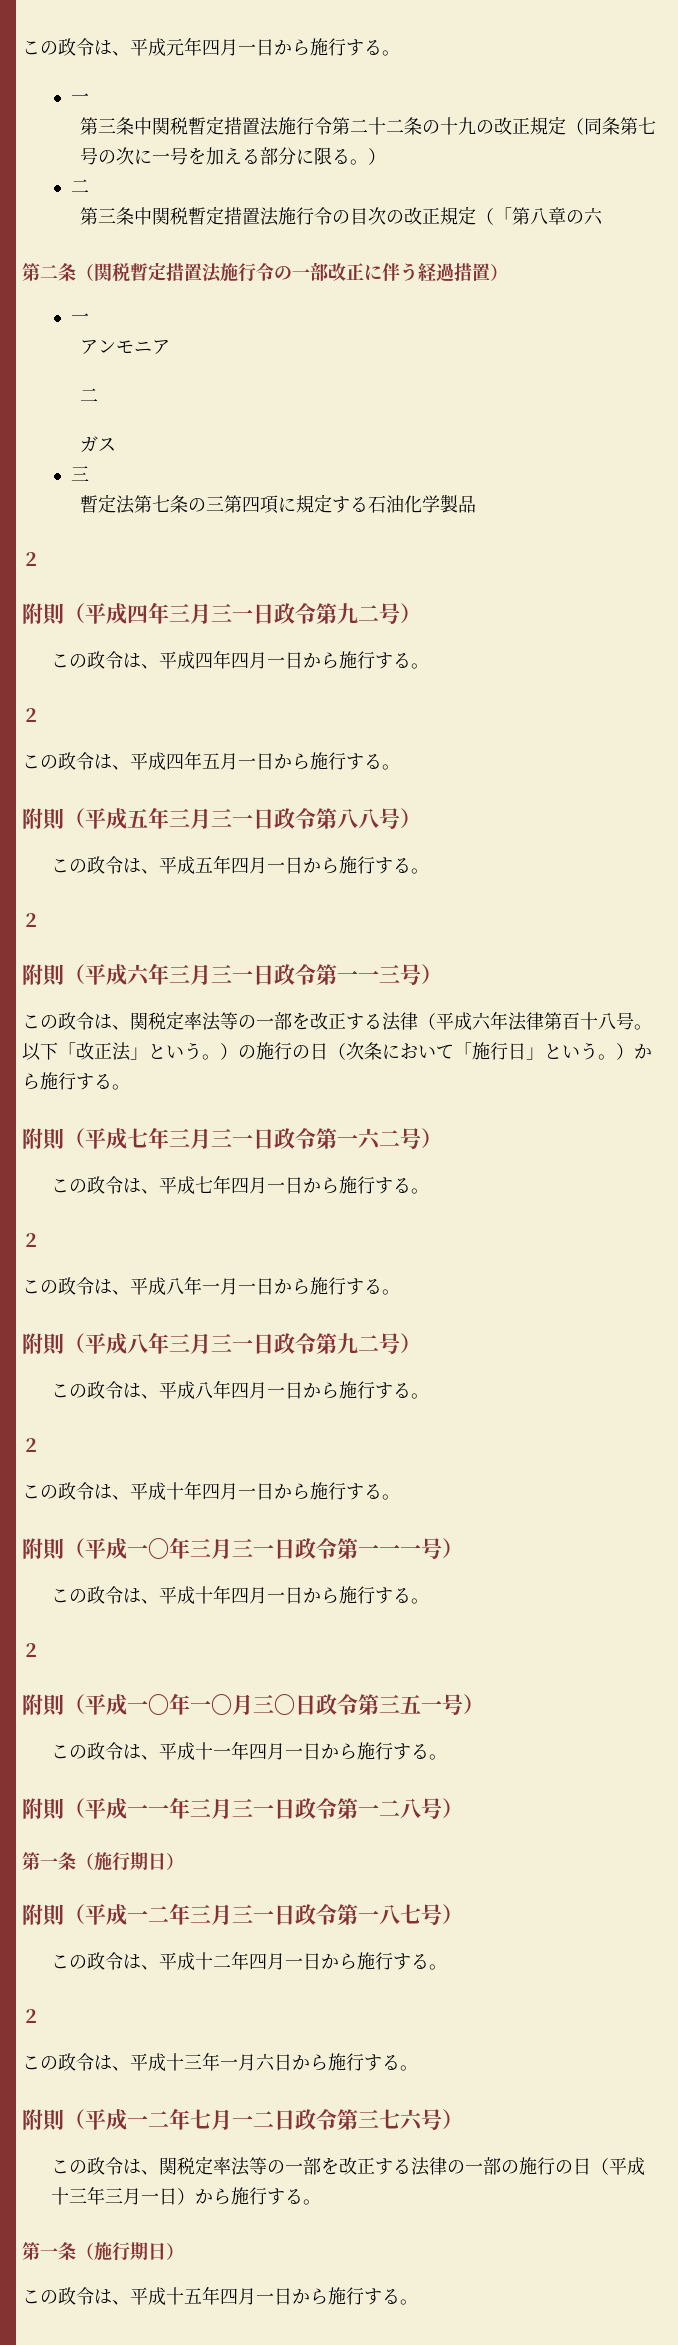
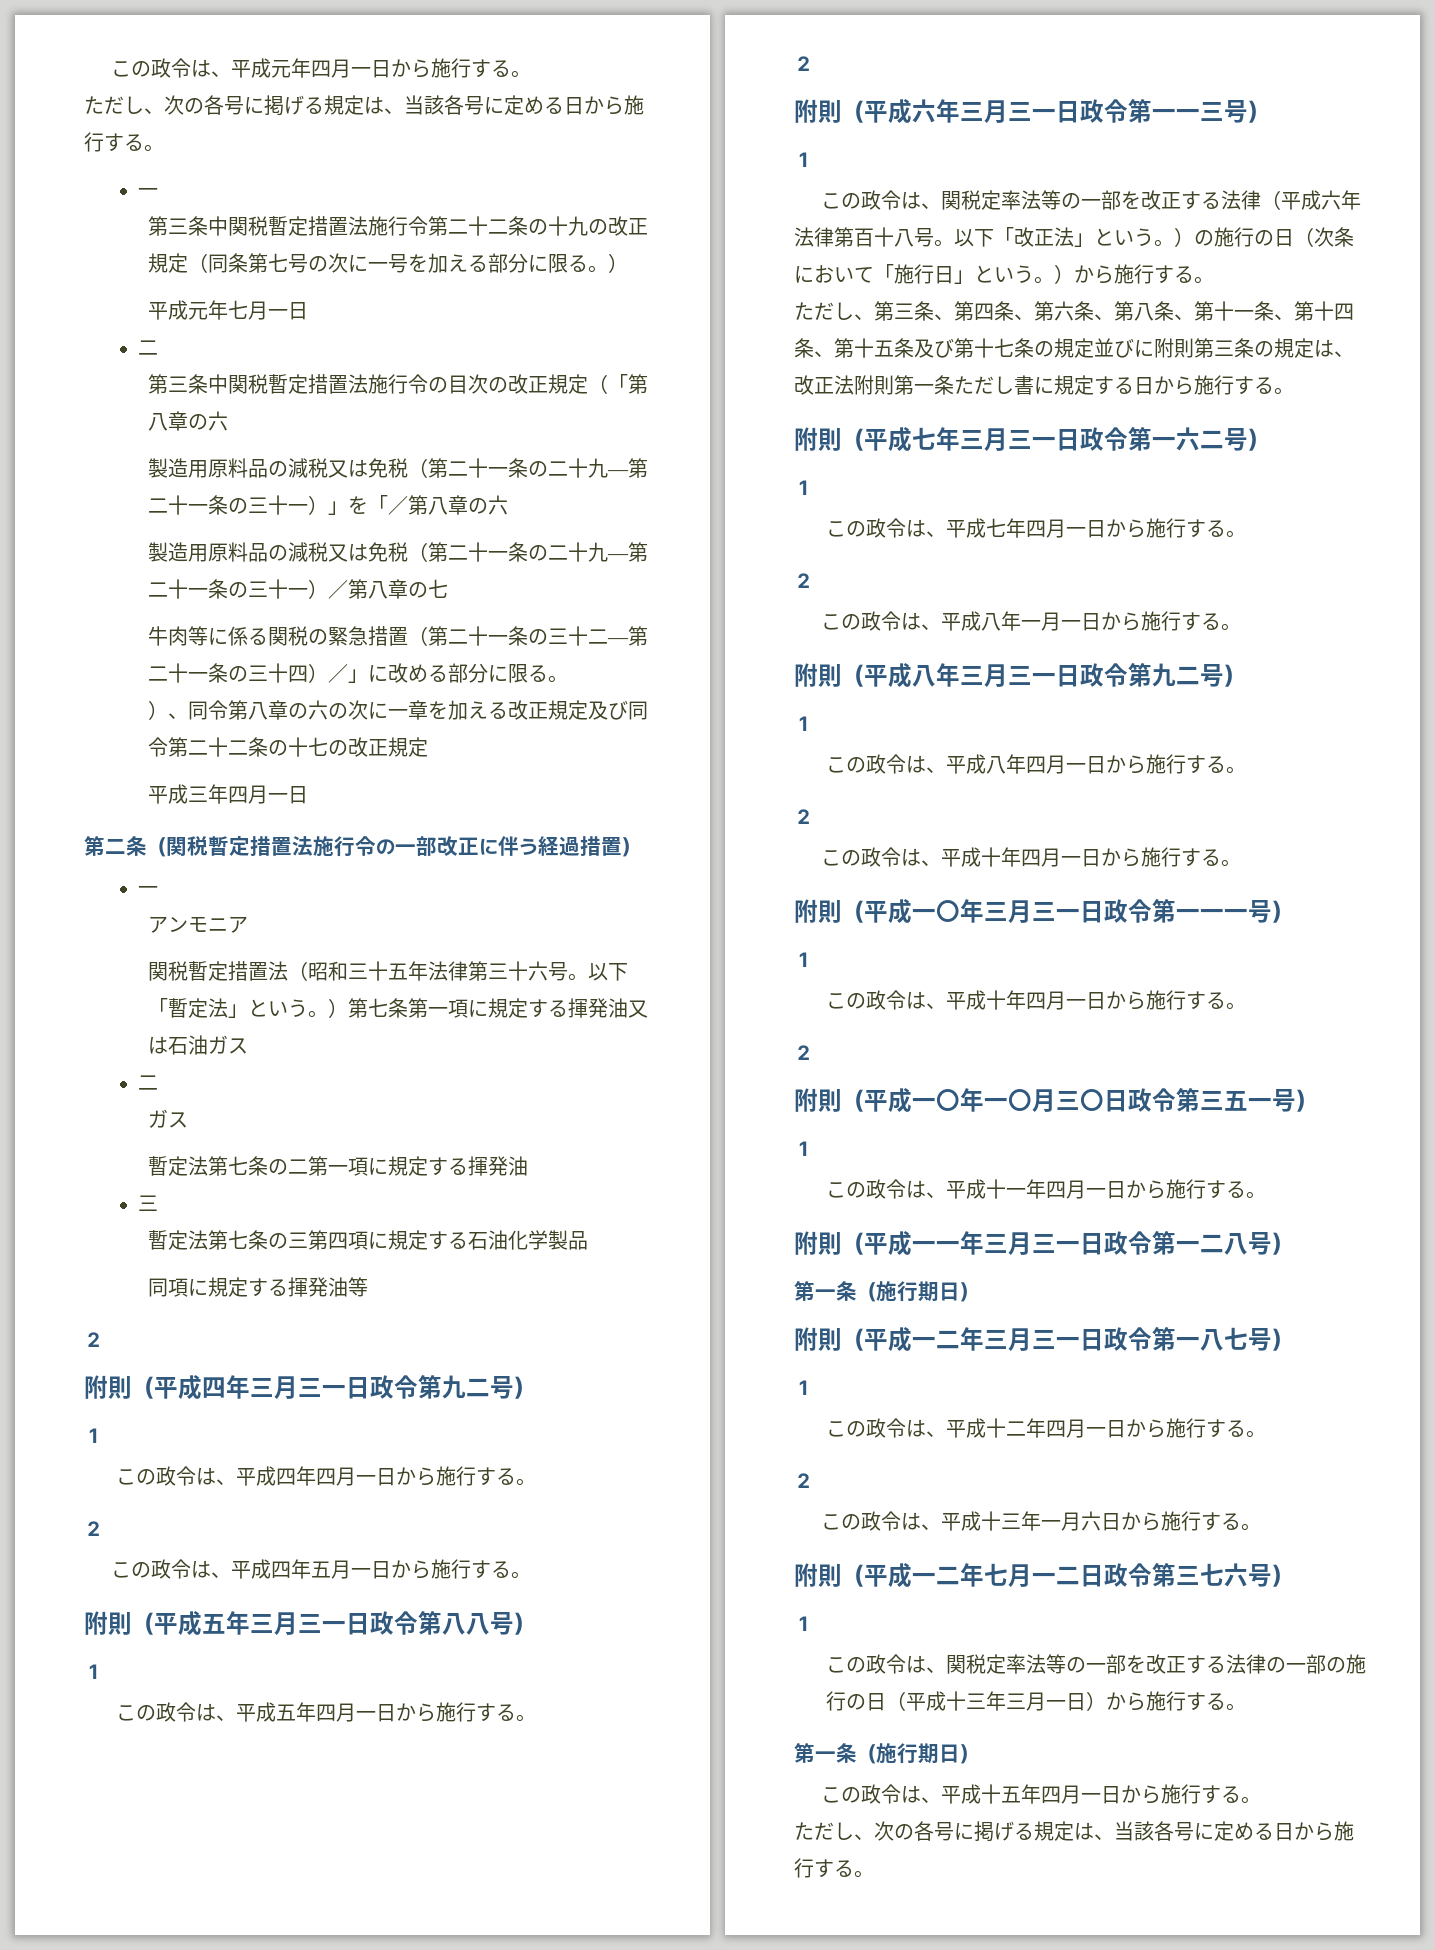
  この政令は、平成元年四月一日から施行する。
+ ただし、次の各号に掲げる規定は、当該各号に定める日から施行する。
+ 平成元年七月一日
+ 製造用原料品の減税又は免税（第二十一条の二十九―第二十一条の三十一）」を「／第八章の六
+ 製造用原料品の減税又は免税（第二十一条の二十九―第二十一条の三十一）／第八章の七
+ 牛肉等に係る関税の緊急措置（第二十一条の三十二―第二十一条の三十四）／」に改める部分に限る。
+ ）、同令第八章の六の次に一章を加える改正規定及び同令第二十二条の十七の改正規定
+ 平成三年四月一日
  アンモニア
+ 関税暫定措置法（昭和三十五年法律第三十六号。以下「暫定法」という。）第七条第一項に規定する揮発油又は石油ガス
  二
  ガス
+ 暫定法第七条の二第一項に規定する揮発油
+ 同項に規定する揮発油等
  附則（平成四年三月三一日政令第九二号）
+ １
  附則（平成五年三月三一日政令第八八号）
+ １
  附則（平成六年三月三一日政令第一一三号）
+ １
+ ただし、第三条、第四条、第六条、第八条、第十一条、第十四条、第十五条及び第十七条の規定並びに附則第三条の規定は、改正法附則第一条ただし書に規定する日から施行する。
  附則（平成七年三月三一日政令第一六二号）
+ １
  附則（平成八年三月三一日政令第九二号）
+ １
  附則（平成一〇年三月三一日政令第一一一号）
+ １
  附則（平成一〇年一〇月三〇日政令第三五一号）
+ １
  附則（平成一二年三月三一日政令第一八七号）
+ １
  附則（平成一二年七月一二日政令第三七六号）
+ １
  この政令は、平成十五年四月一日から施行する。
+ ただし、次の各号に掲げる規定は、当該各号に定める日から施行する。

